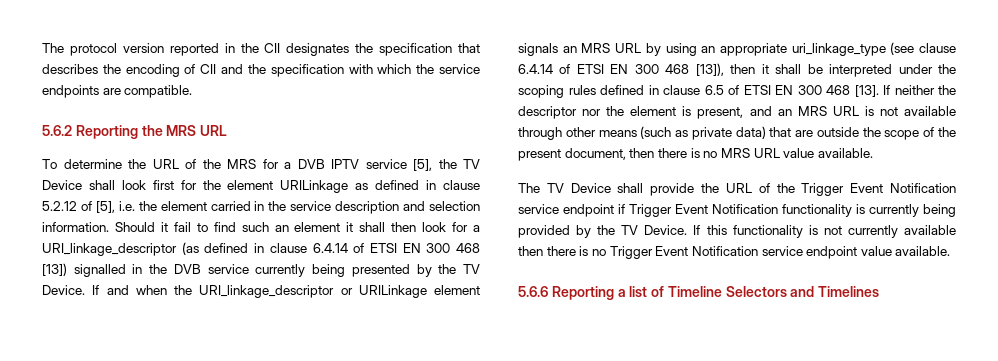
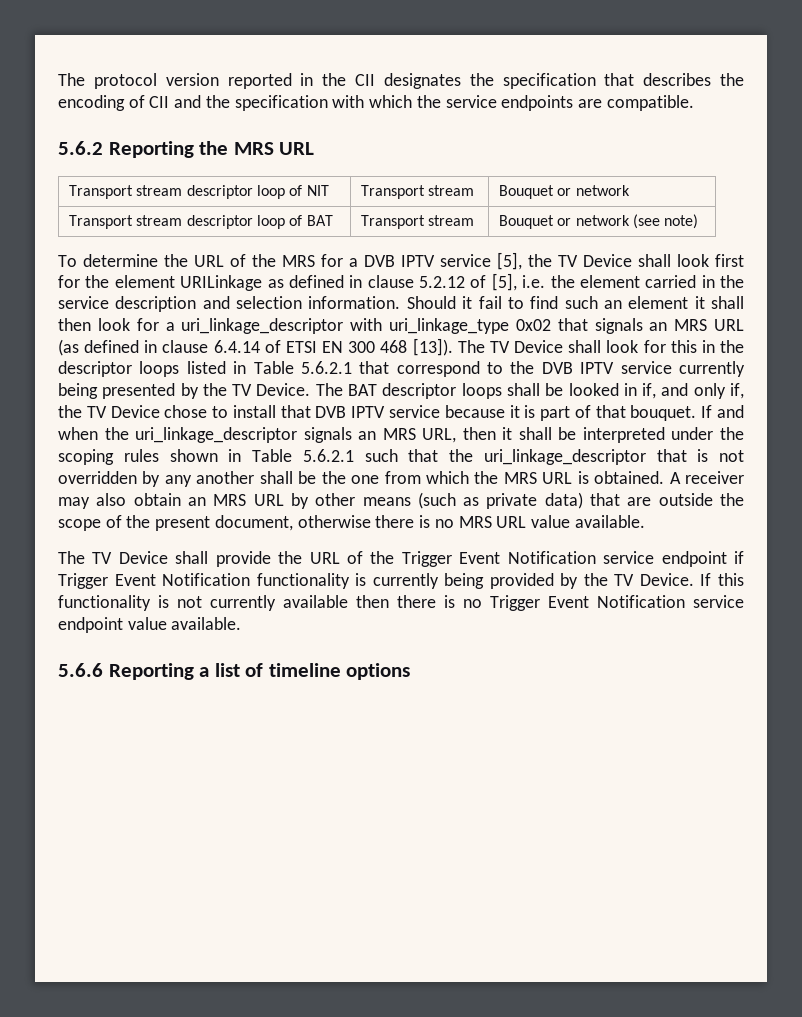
+ Transport stream descriptor loop of NIT | Transport stream | Bouquet or network
+ Transport stream descriptor loop of BAT | Transport stream | Bouquet or network (see note)
- Should it fail to find such an element it shall then look for a URI_linkage_descriptor (as defined in clause 6.4.14 of ETSI EN 300 468 [13]) signalled in the DVB service currently being presented by the TV Device.
+ Should it fail to find such an element it shall then look for a uri_linkage_descriptor with uri_linkage_type 0x02 that signals an MRS URL (as defined in clause 6.4.14 of ETSI EN 300 468 [13]). The TV Device shall look for this in the descriptor loops listed in Table 5.6.2.1 that correspond to the DVB IPTV service currently being presented by the TV Device.
- If and when the URI_linkage_descriptor or URILinkage element signals an MRS URL by using an appropriate uri_linkage_type (see clause 6.4.14 of ETSI EN 300 468 [13]), then it shall be interpreted under the scoping rules defined in clause 6.5 of ETSI EN 300 468 [13]. If neither the descriptor nor the element is present, and an MRS URL is not available through other means (such as private data) that are outside the scope of the present document, then there is no MRS URL value available.
+ The BAT descriptor loops shall be looked in if, and only if, the TV Device chose to install that DVB IPTV service because it is part of that bouquet. If and when the uri_linkage_descriptor signals an MRS URL, then it shall be interpreted under the scoping rules shown in Table 5.6.2.1 such that the uri_linkage_descriptor that is not overridden by any another shall be the one from which the MRS URL is obtained. A receiver may also obtain an MRS URL by other means (such as private data) that are outside the scope of the present document, otherwise there is no MRS URL value available.
- 5.6.6 Reporting a list of Timeline Selectors and Timelines
+ 5.6.6 Reporting a list of timeline options

